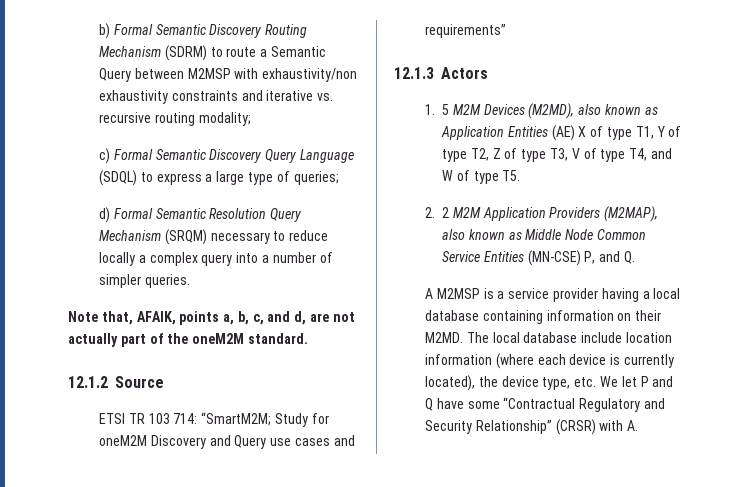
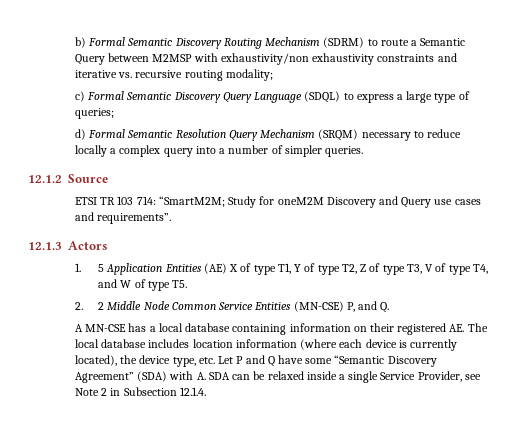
- Note that, AFAIK, points a, b, c, and d, are not actually part of the oneM2M standard.
- ETSI TR 103 714: “SmartM2M; Study for oneM2M Discovery and Query use cases and requirements”
+ ETSI TR 103 714: “SmartM2M; Study for oneM2M Discovery and Query use cases and requirements”.
- 1. 5 M2M Devices (M2MD), also known as Application Entities (AE) X of type T1, Y of type T2, Z of type T3, V of type T4, and W of type T5.
+ 1. 5 Application Entities (AE) X of type T1, Y of type T2, Z of type T3, V of type T4, and W of type T5.
- 2. 2 M2M Application Providers (M2MAP), also known as Middle Node Common Service Entities (MN-CSE) P, and Q.
+ 2. 2 Middle Node Common Service Entities (MN-CSE) P, and Q.
- A M2MSP is a service provider having a local database containing information on their M2MD. The local database include location information (where each device is currently located), the device type, etc. We let P and Q have some “Contractual Regulatory and Security Relationship” (CRSR) with A.
+ A MN-CSE has a local database containing information on their registered AE. The local database includes location information (where each device is currently located), the device type, etc. Let P and Q have some “Semantic Discovery Agreement” (SDA) with A. SDA can be relaxed inside a single Service Provider, see Note 2 in Subsection 12.1.4.

